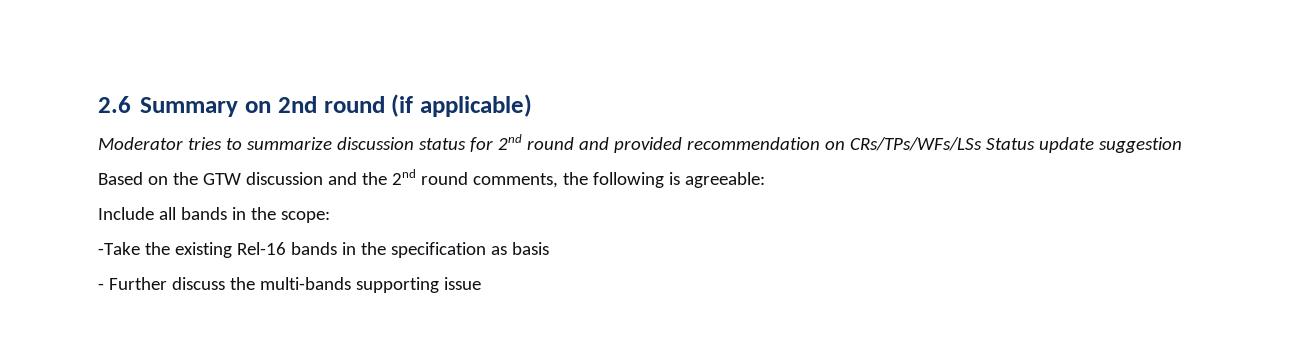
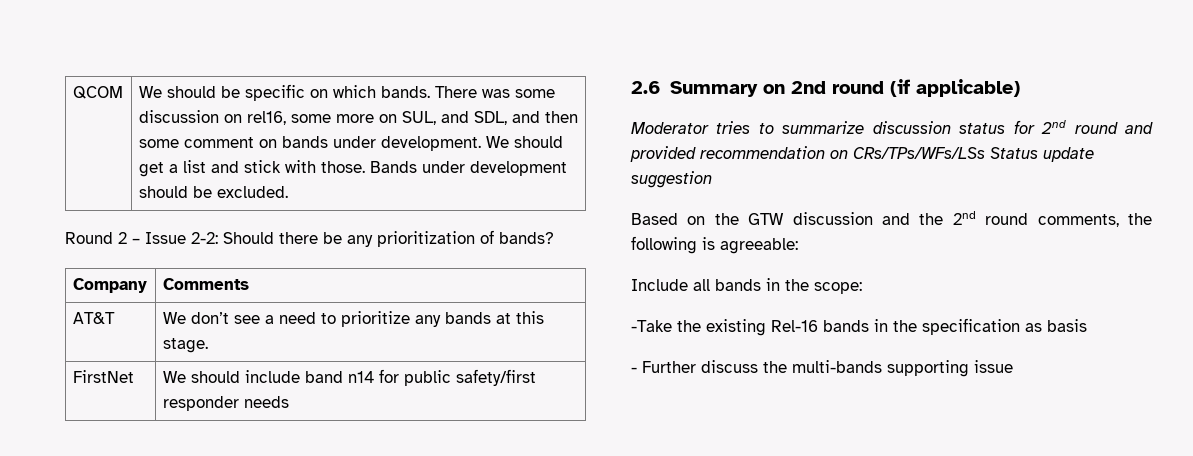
+ QCOM | We should be specific on which bands. There was some discussion on rel16, some more on SUL, and SDL, and then some comment on bands under development. We should get a list and stick with those. Bands under development should be excluded.
+ Round 2 – Issue 2-2: Should there be any prioritization of bands?
+ Company | Comments
+ AT&T | We don’t see a need to prioritize any bands at this stage.
+ FirstNet | We should include band n14 for public safety/first responder needs

